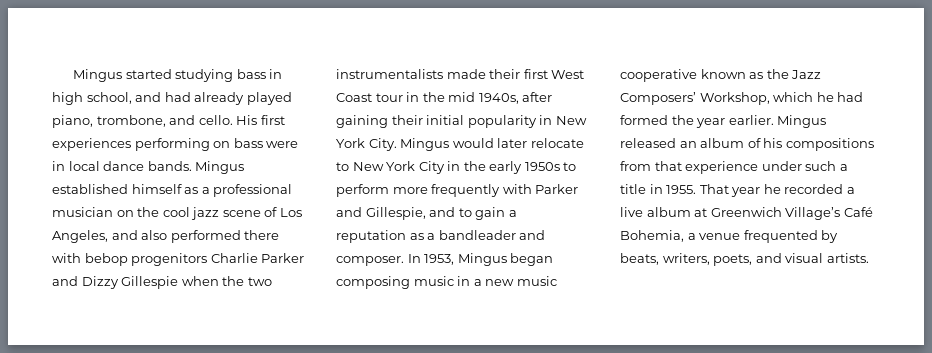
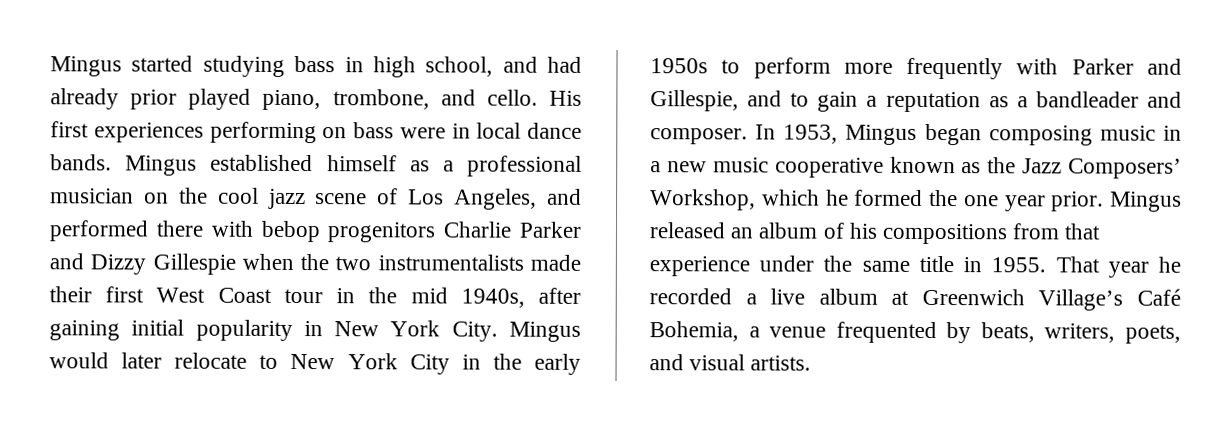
- Mingus started studying bass in high school, and had already played piano, trombone, and cello.
+ Mingus started studying bass in high school, and had already prior played piano, trombone, and cello.
- Mingus established himself as a professional musician on the cool jazz scene of Los Angeles, and also performed there with bebop progenitors Charlie Parker and Dizzy Gillespie when the two instrumentalists made their first West Coast tour in the mid 1940s, after gaining their initial popularity in New York City.
+ Mingus established himself as a professional musician on the cool jazz scene of Los Angeles, and performed there with bebop progenitors Charlie Parker and Dizzy Gillespie when the two instrumentalists made their first West Coast tour in the mid 1940s, after gaining initial popularity in New York City.
- In 1953, Mingus began composing music in a new music cooperative known as the Jazz Composers’ Workshop, which he had formed the year earlier.
+ In 1953, Mingus began composing music in a new music cooperative known as the Jazz Composers’ Workshop, which he formed the one year prior.
- Mingus released an album of his compositions from that experience under such a title in 1955.
+ Mingus released an album of his compositions from that experience under the same title in 1955.

